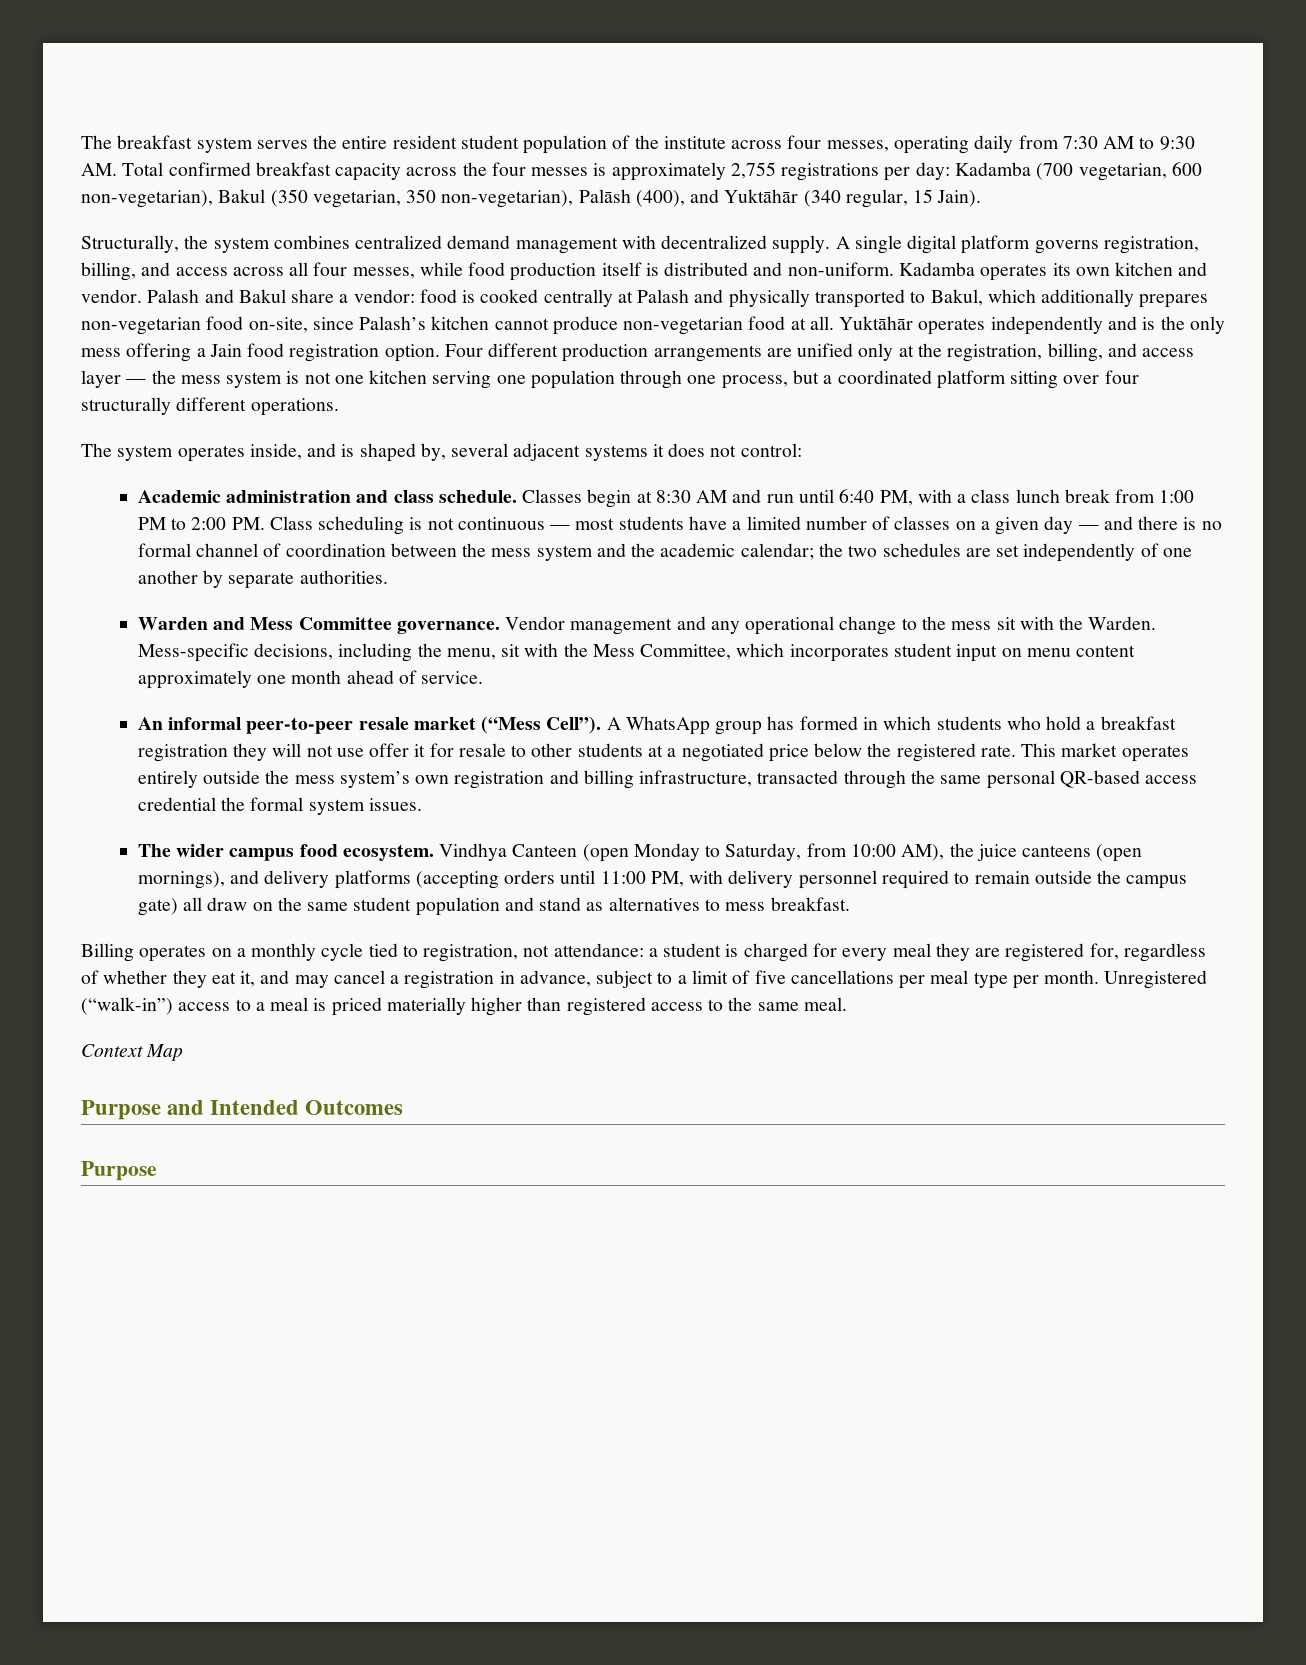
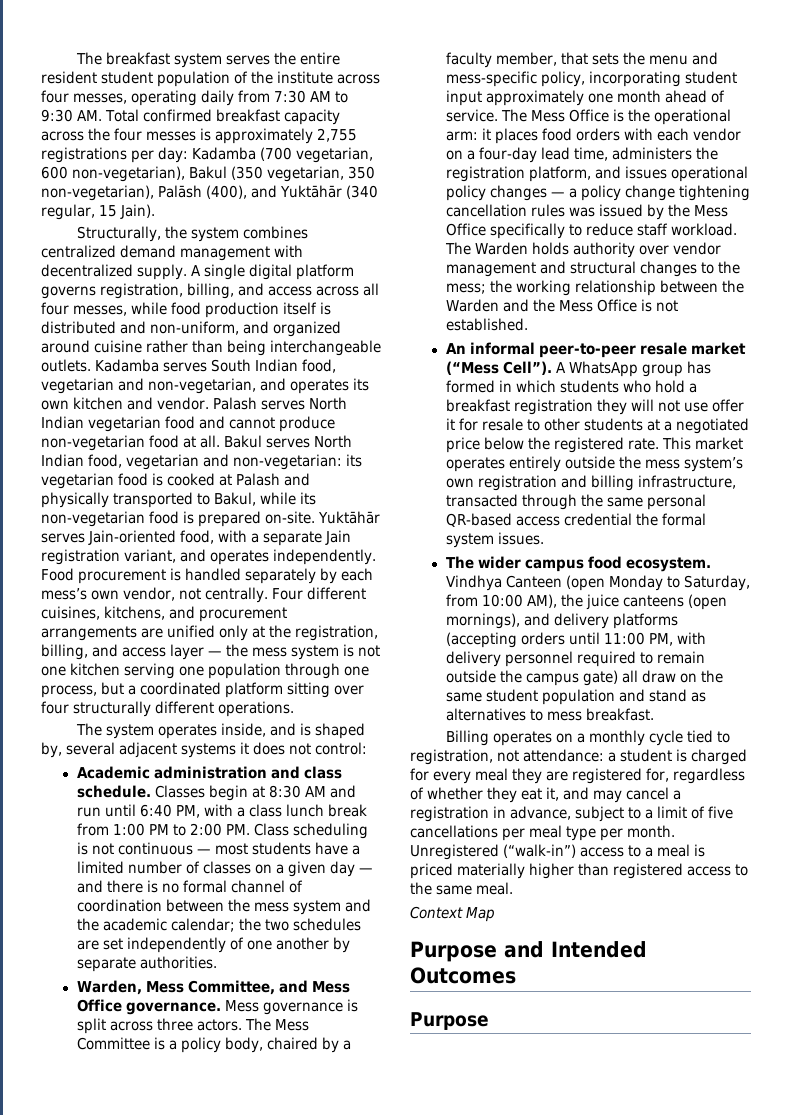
- A single digital platform governs registration, billing, and access across all four messes, while food production itself is distributed and non-uniform. Kadamba operates its own kitchen and vendor.
+ A single digital platform governs registration, billing, and access across all four messes, while food production itself is distributed and non-uniform, and organized around cuisine rather than being interchangeable outlets. Kadamba serves South Indian food, vegetarian and non-vegetarian, and operates its own kitchen and vendor.
- Palash and Bakul share a vendor: food is cooked centrally at Palash and physically transported to Bakul, which additionally prepares non-vegetarian food on-site, since Palash’s kitchen cannot produce non-vegetarian food at all. Yuktāhār operates independently and is the only mess offering a Jain food registration option. Four different production arrangements are unified only at the registration, billing, and access layer — the mess system is not one kitchen serving one population through one process, but a coordinated platform sitting over four structurally different operations.
+ Palash serves North Indian vegetarian food and cannot produce non-vegetarian food at all. Bakul serves North Indian food, vegetarian and non-vegetarian: its vegetarian food is cooked at Palash and physically transported to Bakul, while its non-vegetarian food is prepared on-site. Yuktāhār serves Jain-oriented food, with a separate Jain registration variant, and operates independently. Food procurement is handled separately by each mess’s own vendor, not centrally. Four different cuisines, kitchens, and procurement arrangements are unified only at the registration, billing, and access layer — the mess system is not one kitchen serving one population through one process, but a coordinated platform sitting over four structurally different operations.
- Warden and Mess Committee governance. Vendor management and any operational change to the mess sit with the Warden. Mess-specific decisions, including the menu, sit with the Mess Committee, which incorporates student input on menu content approximately one month ahead of service.
+ Warden, Mess Committee, and Mess Office governance. Mess governance is split across three actors. The Mess Committee is a policy body, chaired by a faculty member, that sets the menu and mess-specific policy, incorporating student input approximately one month ahead of service. The Mess Office is the operational arm: it places food orders with each vendor on a four-day lead time, administers the registration platform, and issues operational policy changes — a policy change tightening cancellation rules was issued by the Mess Office specifically to reduce staff workload. The Warden holds authority over vendor management and structural changes to the mess; the working relationship between the Warden and the Mess Office is not established.

